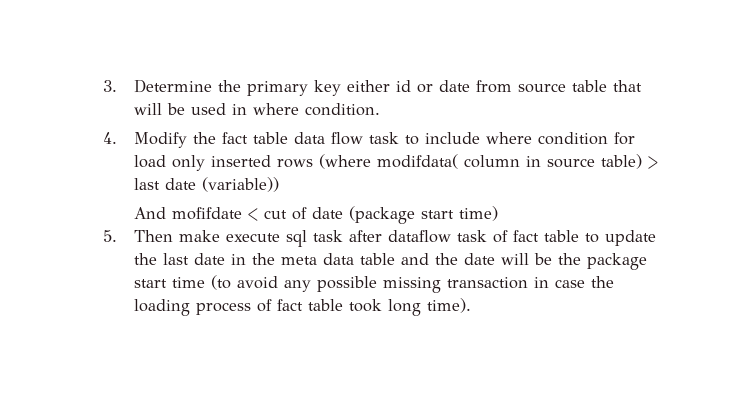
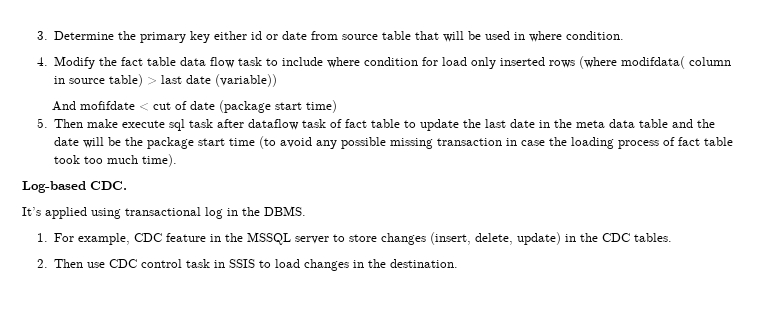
- 5. Then make execute sql task after dataflow task of fact table to update the last date in the meta data table and the date will be the package start time (to avoid any possible missing transaction in case the loading process of fact table took long time).
+ 5. Then make execute sql task after dataflow task of fact table to update the last date in the meta data table and the date will be the package start time (to avoid any possible missing transaction in case the loading process of fact table took too much time).
+ Log-based CDC.
+ It’s applied using transactional log in the DBMS.
+ 1. For example, CDC feature in the MSSQL server to store changes (insert, delete, update) in the CDC tables.
+ 2. Then use CDC control task in SSIS to load changes in the destination.

